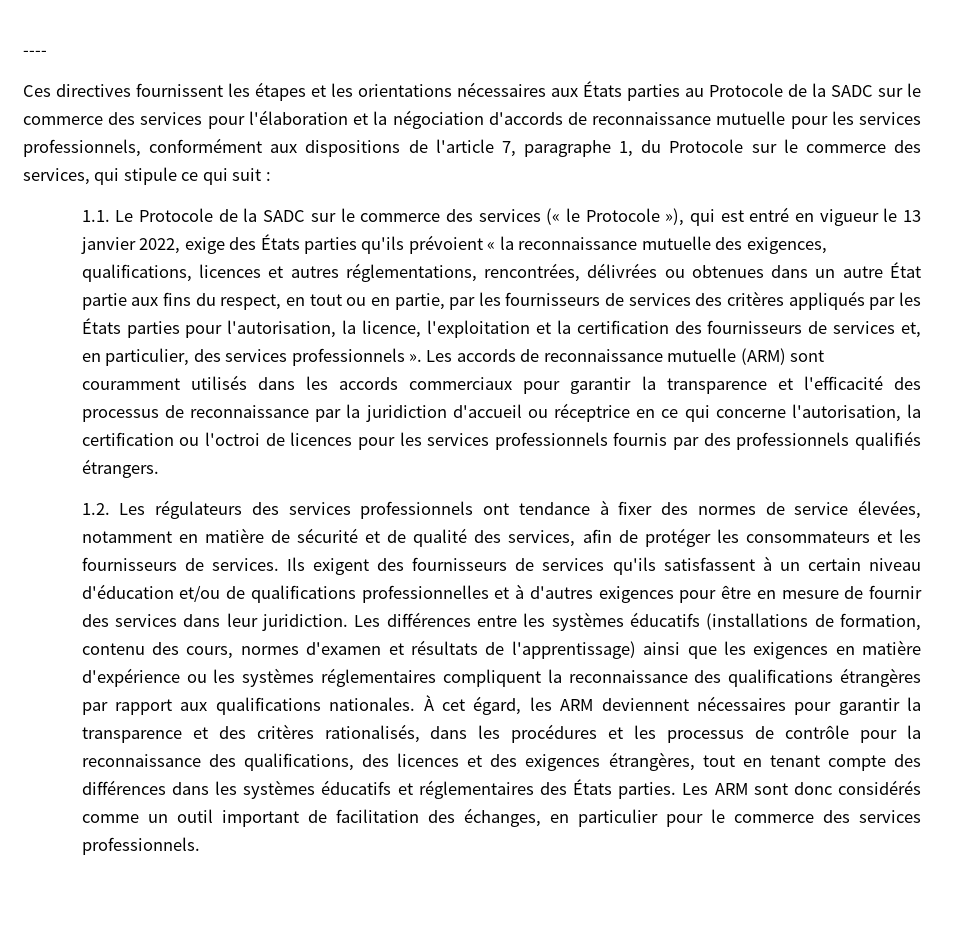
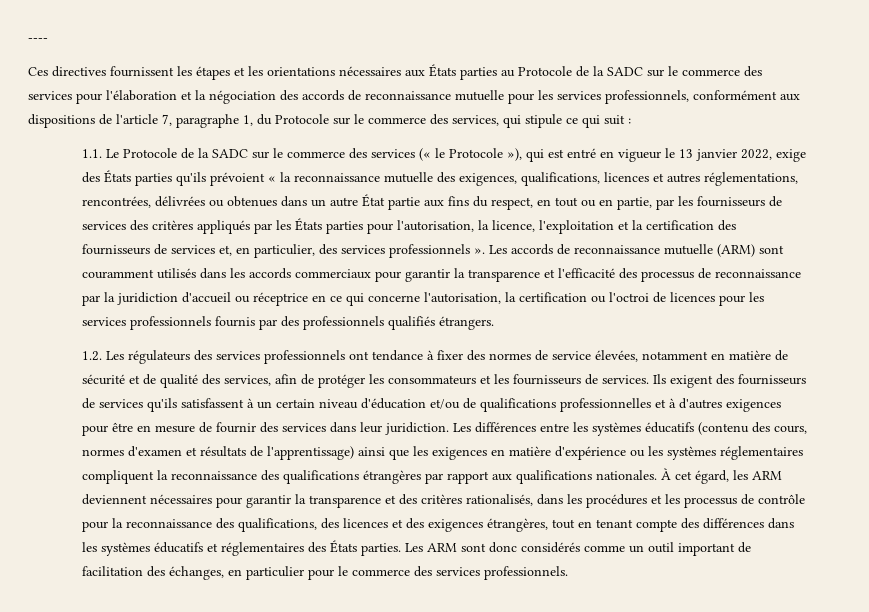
- Ces directives fournissent les étapes et les orientations nécessaires aux États parties au Protocole de la SADC sur le commerce des services pour l'élaboration et la négociation d'accords de reconnaissance mutuelle pour les services professionnels, conformément aux dispositions de l'article 7, paragraphe 1, du Protocole sur le commerce des services, qui stipule ce qui suit :
+ Ces directives fournissent les étapes et les orientations nécessaires aux États parties au Protocole de la SADC sur le commerce des services pour l'élaboration et la négociation des accords de reconnaissance mutuelle pour les services professionnels, conformément aux dispositions de l'article 7, paragraphe 1, du Protocole sur le commerce des services, qui stipule ce qui suit :
- Les différences entre les systèmes éducatifs (installations de formation, contenu des cours, normes d'examen et résultats de l'apprentissage) ainsi que les exigences en matière d'expérience ou les systèmes réglementaires compliquent la reconnaissance des qualifications étrangères par rapport aux qualifications nationales.
+ Les différences entre les systèmes éducatifs (contenu des cours, normes d'examen et résultats de l'apprentissage) ainsi que les exigences en matière d'expérience ou les systèmes réglementaires compliquent la reconnaissance des qualifications étrangères par rapport aux qualifications nationales.

